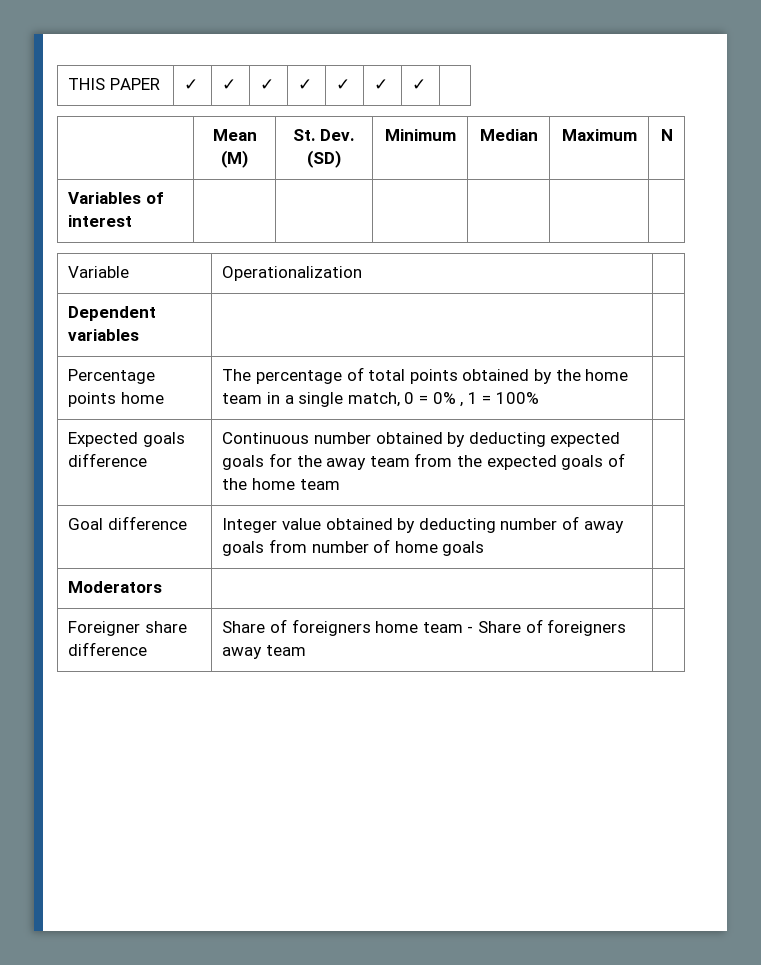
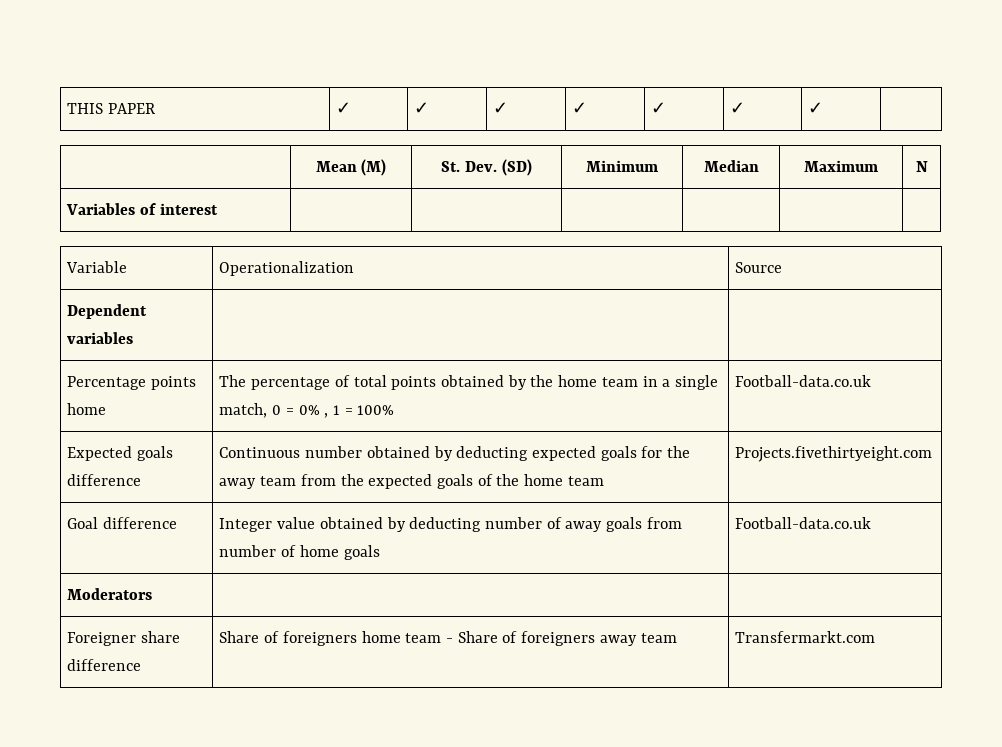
- Variable | Operationalization |
+ Variable | Operationalization | Source
- Percentage points home | The percentage of total points obtained by the home team in a single match, 0 = 0% , 1 = 100% |
+ Percentage points home | The percentage of total points obtained by the home team in a single match, 0 = 0% , 1 = 100% | Football-data.co.uk
- Expected goals difference | Continuous number obtained by deducting expected goals for the away team from the expected goals of the home team |
+ Expected goals difference | Continuous number obtained by deducting expected goals for the away team from the expected goals of the home team | Projects.fivethirtyeight.com
- Goal difference | Integer value obtained by deducting number of away goals from number of home goals |
+ Goal difference | Integer value obtained by deducting number of away goals from number of home goals | Football-data.co.uk
- Foreigner share difference | Share of foreigners home team - Share of foreigners away team |
+ Foreigner share difference | Share of foreigners home team - Share of foreigners away team | Transfermarkt.com

